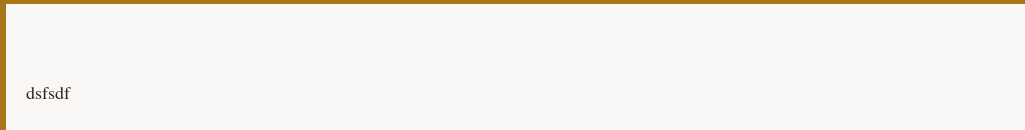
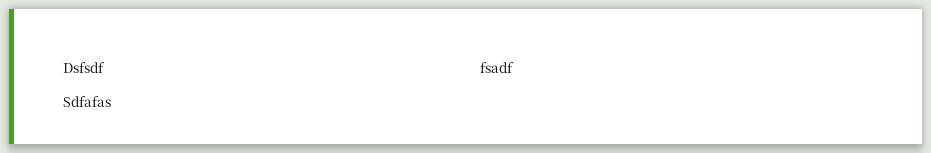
- dsfsdf
+ Dsfsdf
+ Sdfafas
+ fsadf

